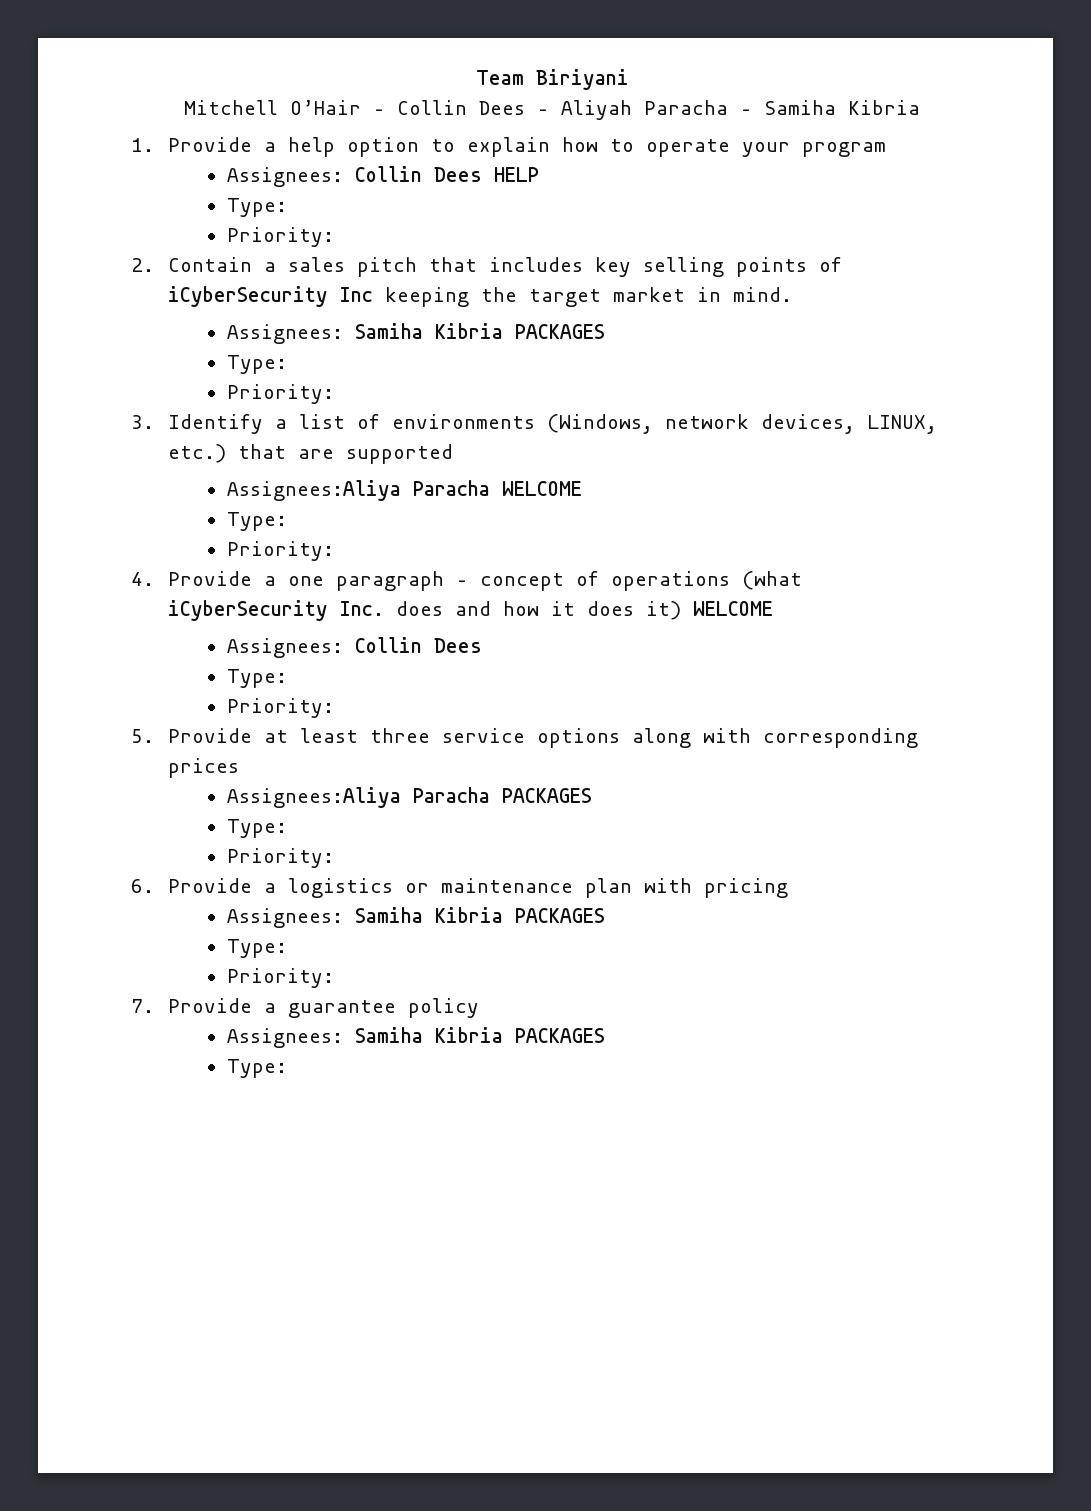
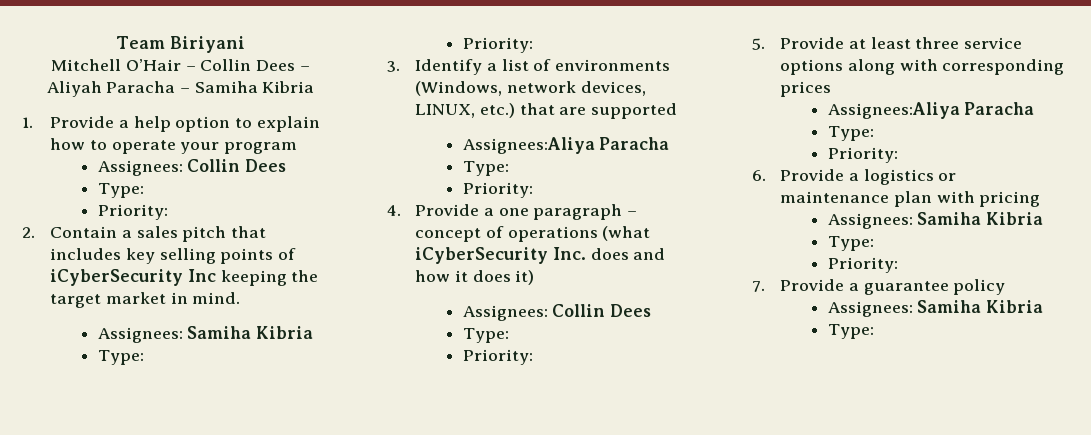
  1. Provide a help option to explain how to operate your program
- Assignees: Collin Dees HELP
+ Assignees: Collin Dees
  2. Contain a sales pitch that includes key selling points of iCyberSecurity Inc keeping the target market in mind.
- Assignees: Samiha Kibria PACKAGES
+ Assignees: Samiha Kibria
  3. Identify a list of environments (Windows, network devices, LINUX, etc.) that are supported
- Assignees:Aliya Paracha WELCOME
+ Assignees:Aliya Paracha
- 4. Provide a one paragraph – concept of operations (what iCyberSecurity Inc. does and how it does it) WELCOME
+ 4. Provide a one paragraph – concept of operations (what iCyberSecurity Inc. does and how it does it)
  5. Provide at least three service options along with corresponding prices
- Assignees:Aliya Paracha PACKAGES
+ Assignees:Aliya Paracha
  6. Provide a logistics or maintenance plan with pricing
- Assignees: Samiha Kibria PACKAGES
+ Assignees: Samiha Kibria
  7. Provide a guarantee policy
- Assignees: Samiha Kibria PACKAGES
+ Assignees: Samiha Kibria

